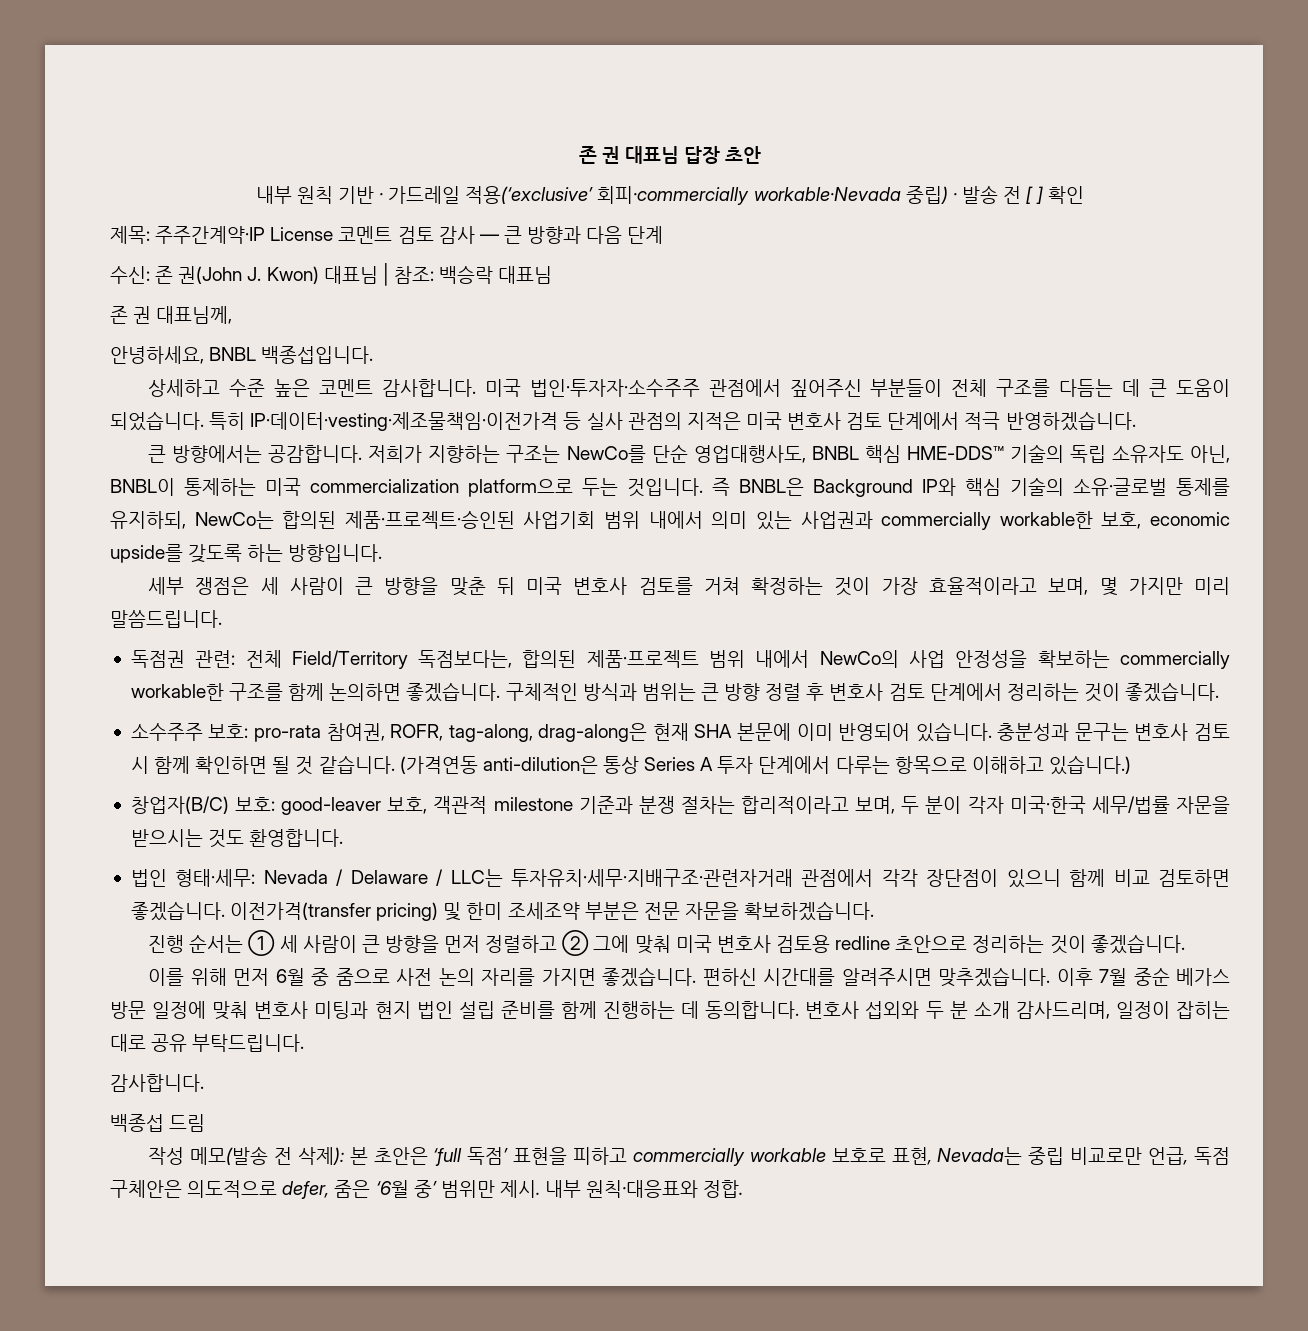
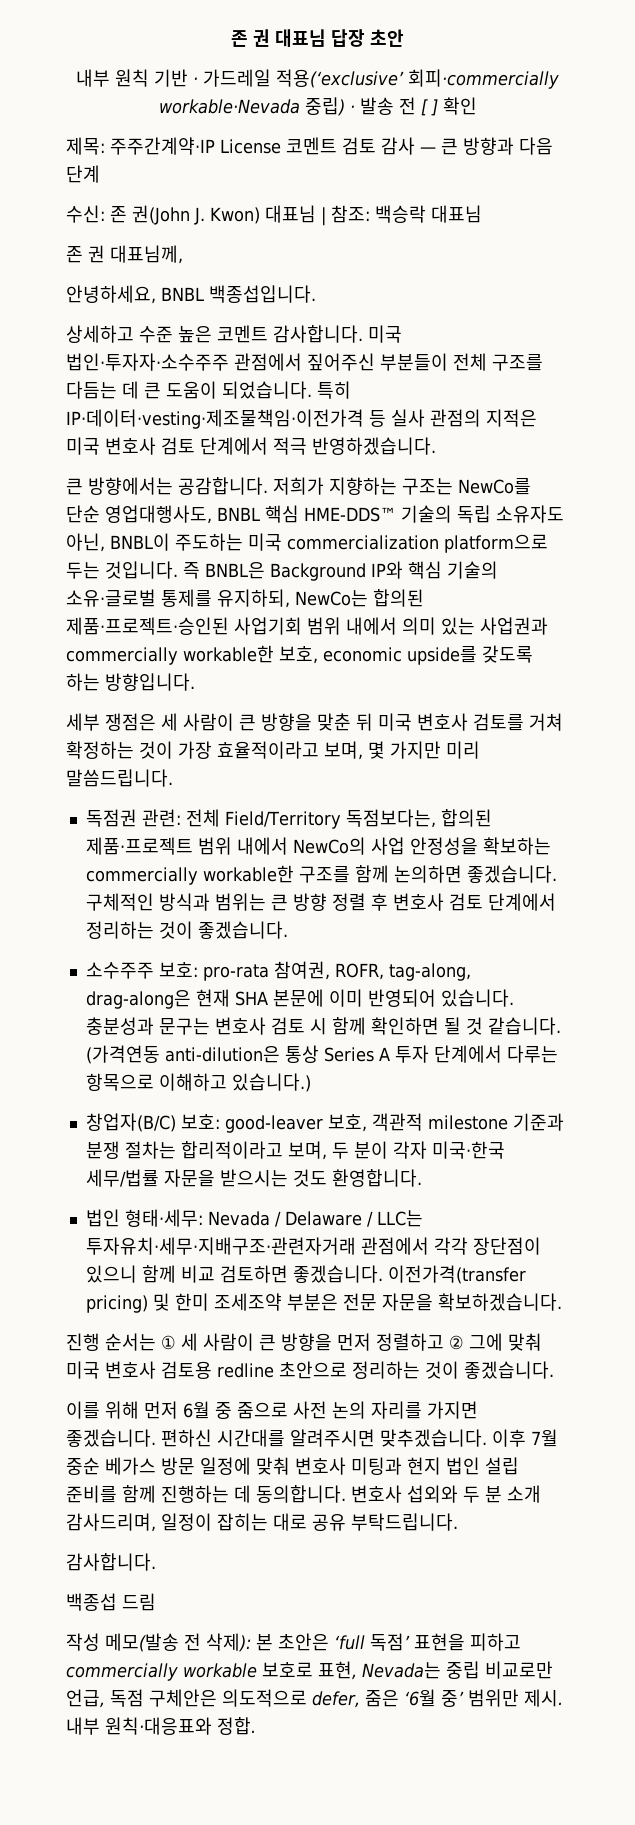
- 저희가 지향하는 구조는 NewCo를 단순 영업대행사도, BNBL 핵심 HME-DDS™ 기술의 독립 소유자도 아닌, BNBL이 통제하는 미국 commercialization platform으로 두는 것입니다.
+ 저희가 지향하는 구조는 NewCo를 단순 영업대행사도, BNBL 핵심 HME-DDS™ 기술의 독립 소유자도 아닌, BNBL이 주도하는 미국 commercialization platform으로 두는 것입니다.

